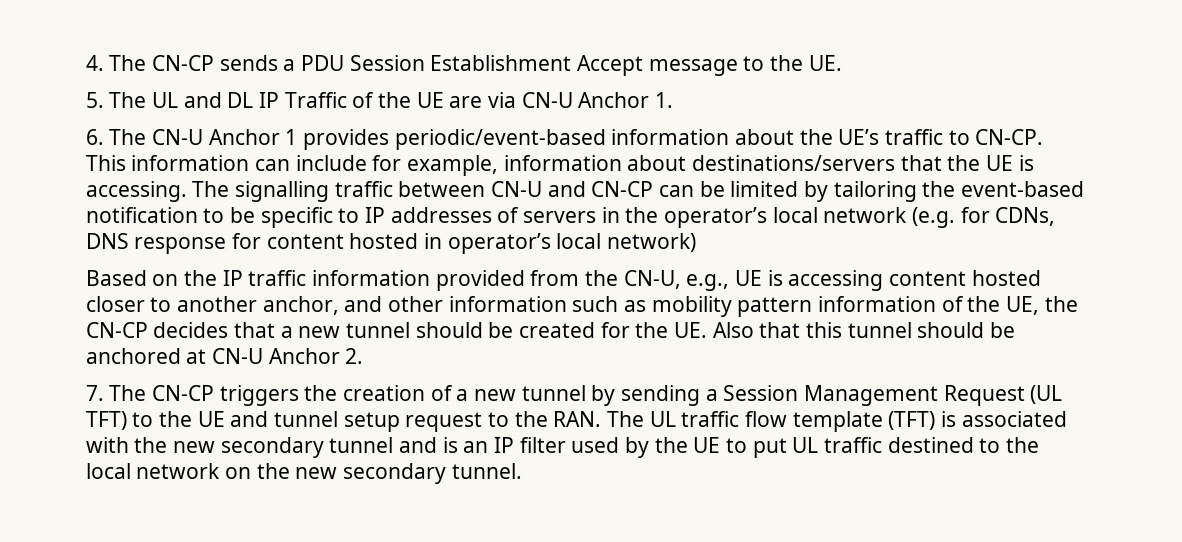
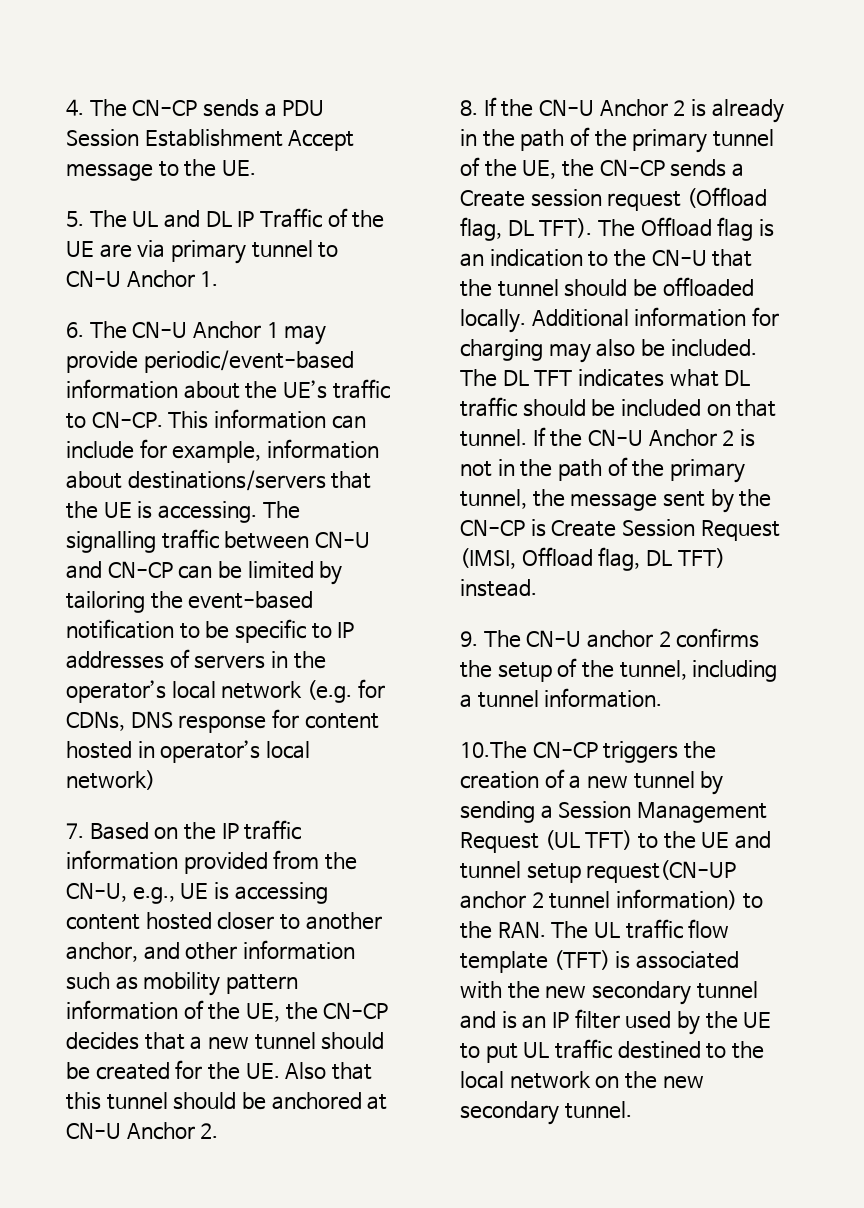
- 5. The UL and DL IP Traffic of the UE are via CN-U Anchor 1.
+ 5. The UL and DL IP Traffic of the UE are via primary tunnel to CN-U Anchor 1.
- 6. The CN-U Anchor 1 provides periodic/event-based information about the UE’s traffic to CN-CP.
+ 6. The CN-U Anchor 1 may provide periodic/event-based information about the UE’s traffic to CN-CP.
- Based on the IP traffic information provided from the CN-U, e.g., UE is accessing content hosted closer to another anchor, and other information such as mobility pattern information of the UE, the CN-CP decides that a new tunnel should be created for the UE. Also that this tunnel should be anchored at CN-U Anchor 2.
+ 7. Based on the IP traffic information provided from the CN-U, e.g., UE is accessing content hosted closer to another anchor, and other information such as mobility pattern information of the UE, the CN-CP decides that a new tunnel should be created for the UE. Also that this tunnel should be anchored at CN-U Anchor 2.
- 7. The CN-CP triggers the creation of a new tunnel by sending a Session Management Request (UL TFT) to the UE and tunnel setup request to the RAN. The UL traffic flow template (TFT) is associated with the new secondary tunnel and is an IP filter used by the UE to put UL traffic destined to the local network on the new secondary tunnel.
+ 8. If the CN-U Anchor 2 is already in the path of the primary tunnel of the UE, the CN-CP sends a Create session request (Offload flag, DL TFT). The Offload flag is an indication to the CN-U that the tunnel should be offloaded locally. Additional information for charging may also be included. The DL TFT indicates what DL traffic should be included on that tunnel. If the CN-U Anchor 2 is not in the path of the primary tunnel, the message sent by the CN-CP is Create Session Request (IMSI, Offload flag, DL TFT) instead.
+ 9. The CN-U anchor 2 confirms the setup of the tunnel, including a tunnel information.
+ 10.The CN-CP triggers the creation of a new tunnel by sending a Session Management Request (UL TFT) to the UE and tunnel setup request(CN-UP anchor 2 tunnel information) to the RAN. The UL traffic flow template (TFT) is associated with the new secondary tunnel and is an IP filter used by the UE to put UL traffic destined to the local network on the new secondary tunnel.

